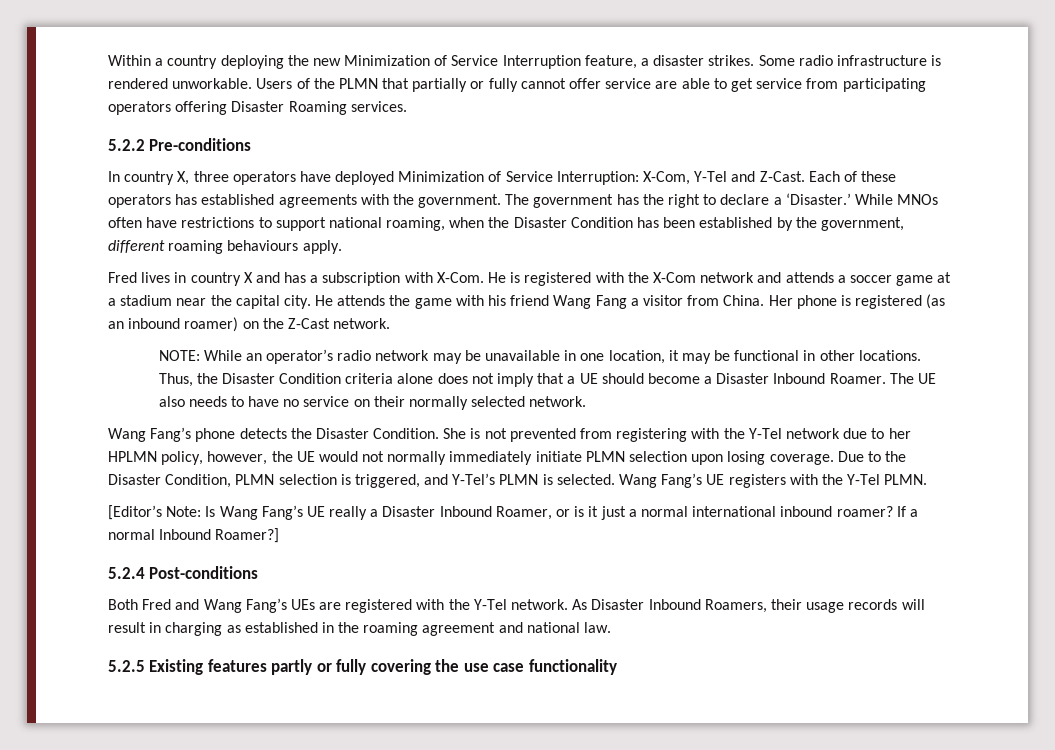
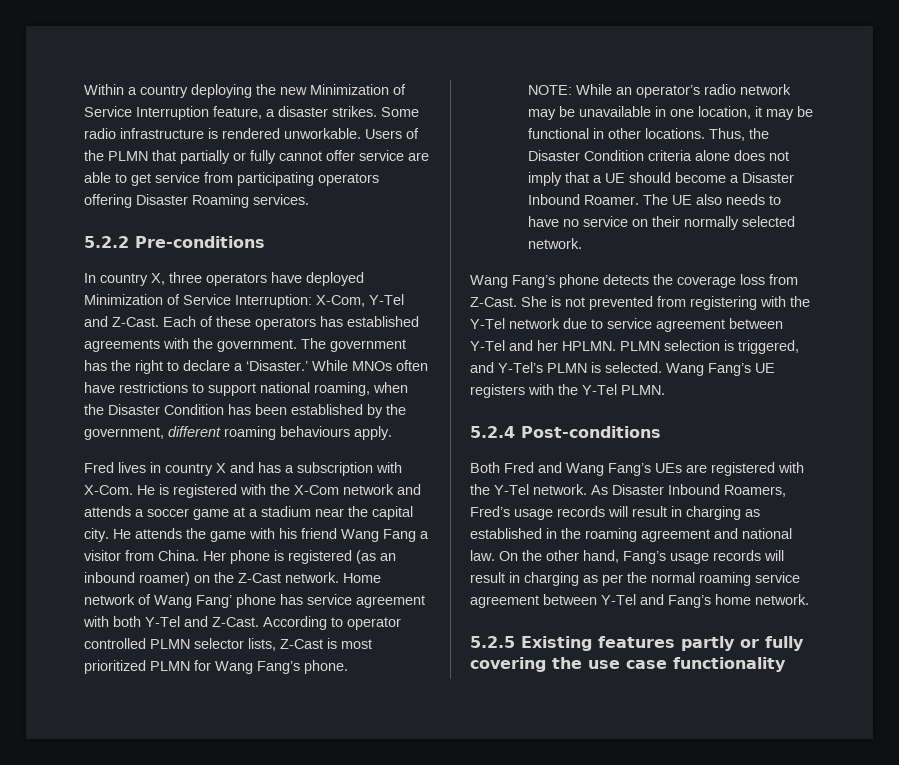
+ Home network of Wang Fang’ phone has service agreement with both Y-Tel and Z-Cast. According to operator controlled PLMN selector lists, Z-Cast is most prioritized PLMN for Wang Fang’s phone.
- Wang Fang’s phone detects the Disaster Condition.
+ Wang Fang’s phone detects the coverage loss from Z-Cast.
- She is not prevented from registering with the Y-Tel network due to her HPLMN policy, however, the UE would not normally immediately initiate PLMN selection upon losing coverage. Due to the Disaster Condition, PLMN selection is triggered, and Y-Tel’s PLMN is selected.
+ She is not prevented from registering with the Y-Tel network due to service agreement between Y-Tel and her HPLMN. PLMN selection is triggered, and Y-Tel’s PLMN is selected.
- [Editor’s Note: Is Wang Fang’s UE really a Disaster Inbound Roamer, or is it just a normal international inbound roamer? If a normal Inbound Roamer?]
- As Disaster Inbound Roamers, their usage records will result in charging as established in the roaming agreement and national law.
+ As Disaster Inbound Roamers, Fred’s usage records will result in charging as established in the roaming agreement and national law. On the other hand, Fang’s usage records will result in charging as per the normal roaming service agreement between Y-Tel and Fang’s home network.

